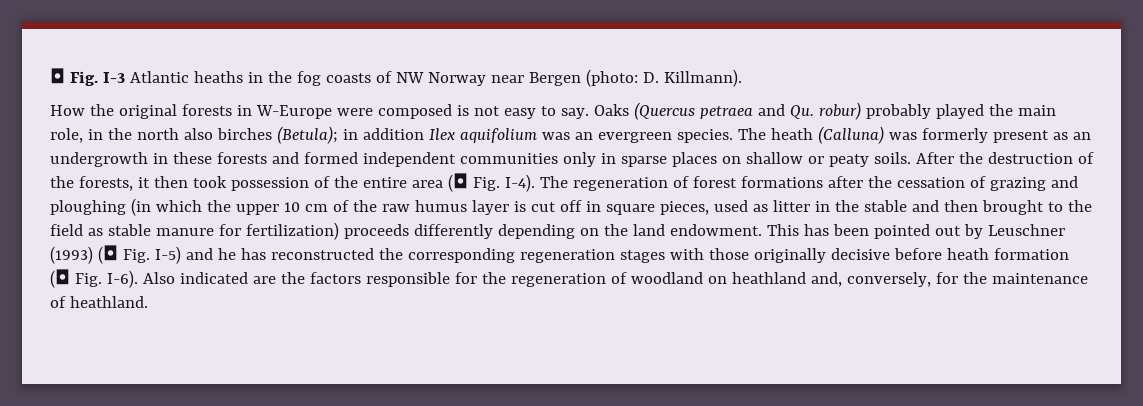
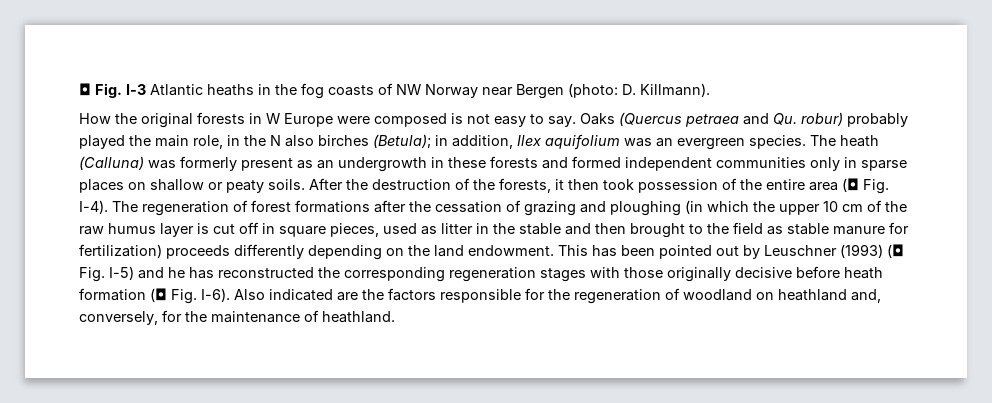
- How the original forests in W-Europe were composed is not easy to say.
+ How the original forests in W Europe were composed is not easy to say.
- Oaks (Quercus petraea and Qu. robur) probably played the main role, in the north also birches (Betula); in addition Ilex aquifolium was an evergreen species.
+ Oaks (Quercus petraea and Qu. robur) probably played the main role, in the N also birches (Betula); in addition, Ilex aquifolium was an evergreen species.

